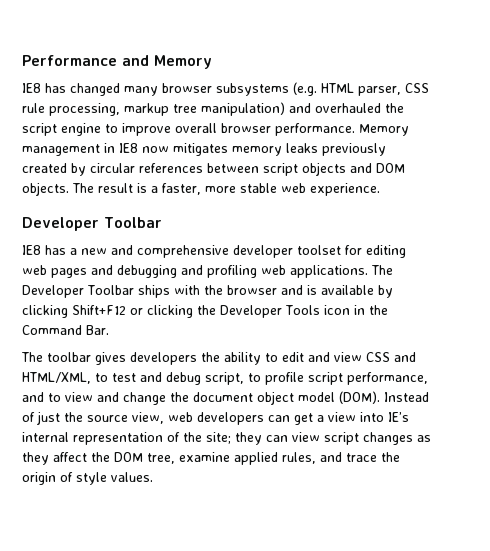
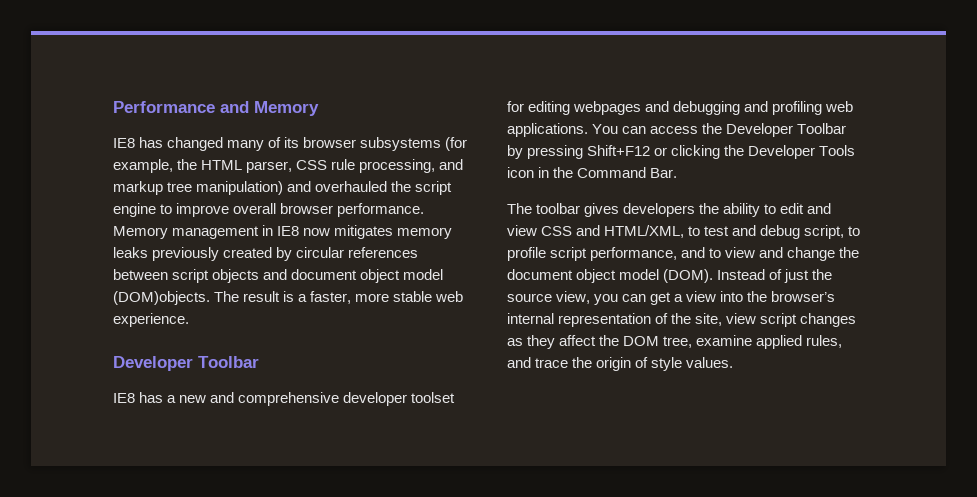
- IE8 has changed many browser subsystems (e.g. HTML parser, CSS rule processing, markup tree manipulation) and overhauled the script engine to improve overall browser performance.
+ IE8 has changed many of its browser subsystems (for example, the HTML parser, CSS rule processing, and markup tree manipulation) and overhauled the script engine to improve overall browser performance.
- Memory management in IE8 now mitigates memory leaks previously created by circular references between script objects and DOM objects.
+ Memory management in IE8 now mitigates memory leaks previously created by circular references between script objects and document object model (DOM)objects.
- IE8 has a new and comprehensive developer toolset for editing web pages and debugging and profiling web applications.
+ IE8 has a new and comprehensive developer toolset for editing webpages and debugging and profiling web applications.
- The Developer Toolbar ships with the browser and is available by clicking Shift+F12 or clicking the Developer Tools icon in the Command Bar.
+ You can access the Developer Toolbar by pressing Shift+F12 or clicking the Developer Tools icon in the Command Bar.
- Instead of just the source view, web developers can get a view into IE’s internal representation of the site; they can view script changes as they affect the DOM tree, examine applied rules, and trace the origin of style values.
+ Instead of just the source view, you can get a view into the browser’s internal representation of the site, view script changes as they affect the DOM tree, examine applied rules, and trace the origin of style values.

